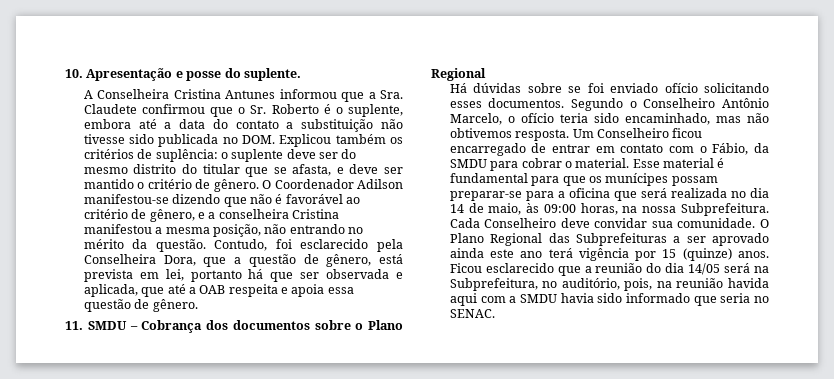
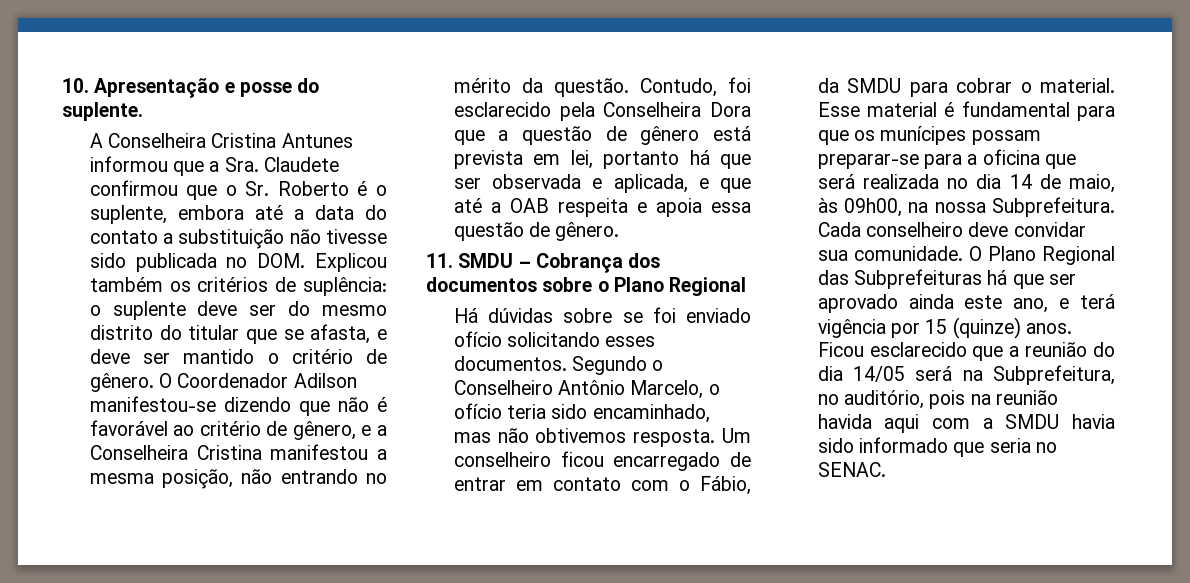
- O Coordenador Adilson manifestou-se dizendo que não é favorável ao critério de gênero, e a conselheira Cristina manifestou a mesma posição, não entrando no mérito da questão.
+ O Coordenador Adilson manifestou-se dizendo que não é favorável ao critério de gênero, e a Conselheira Cristina manifestou a mesma posição, não entrando no mérito da questão.
- Contudo, foi esclarecido pela Conselheira Dora, que a questão de gênero, está prevista em lei, portanto há que ser observada e aplicada, que até a OAB respeita e apoia essa questão de gênero.
+ Contudo, foi esclarecido pela Conselheira Dora que a questão de gênero está prevista em lei, portanto há que ser observada e aplicada, e que até a OAB respeita e apoia essa questão de gênero.
- Um Conselheiro ficou encarregado de entrar em contato com o Fábio, da SMDU para cobrar o material.
+ Um conselheiro ficou encarregado de entrar em contato com o Fábio, da SMDU para cobrar o material.
- Esse material é fundamental para que os munícipes possam preparar-se para a oficina que será realizada no dia 14 de maio, às 09:00 horas, na nossa Subprefeitura.
+ Esse material é fundamental para que os munícipes possam preparar-se para a oficina que será realizada no dia 14 de maio, às 09h00, na nossa Subprefeitura.
- Cada Conselheiro deve convidar sua comunidade.
+ Cada conselheiro deve convidar sua comunidade.
- O Plano Regional das Subprefeituras a ser aprovado ainda este ano terá vigência por 15 (quinze) anos.
+ O Plano Regional das Subprefeituras há que ser aprovado ainda este ano, e terá vigência por 15 (quinze) anos.
- Ficou esclarecido que a reunião do dia 14/05 será na Subprefeitura, no auditório, pois, na reunião havida aqui com a SMDU havia sido informado que seria no SENAC.
+ Ficou esclarecido que a reunião do dia 14/05 será na Subprefeitura, no auditório, pois na reunião havida aqui com a SMDU havia sido informado que seria no SENAC.

